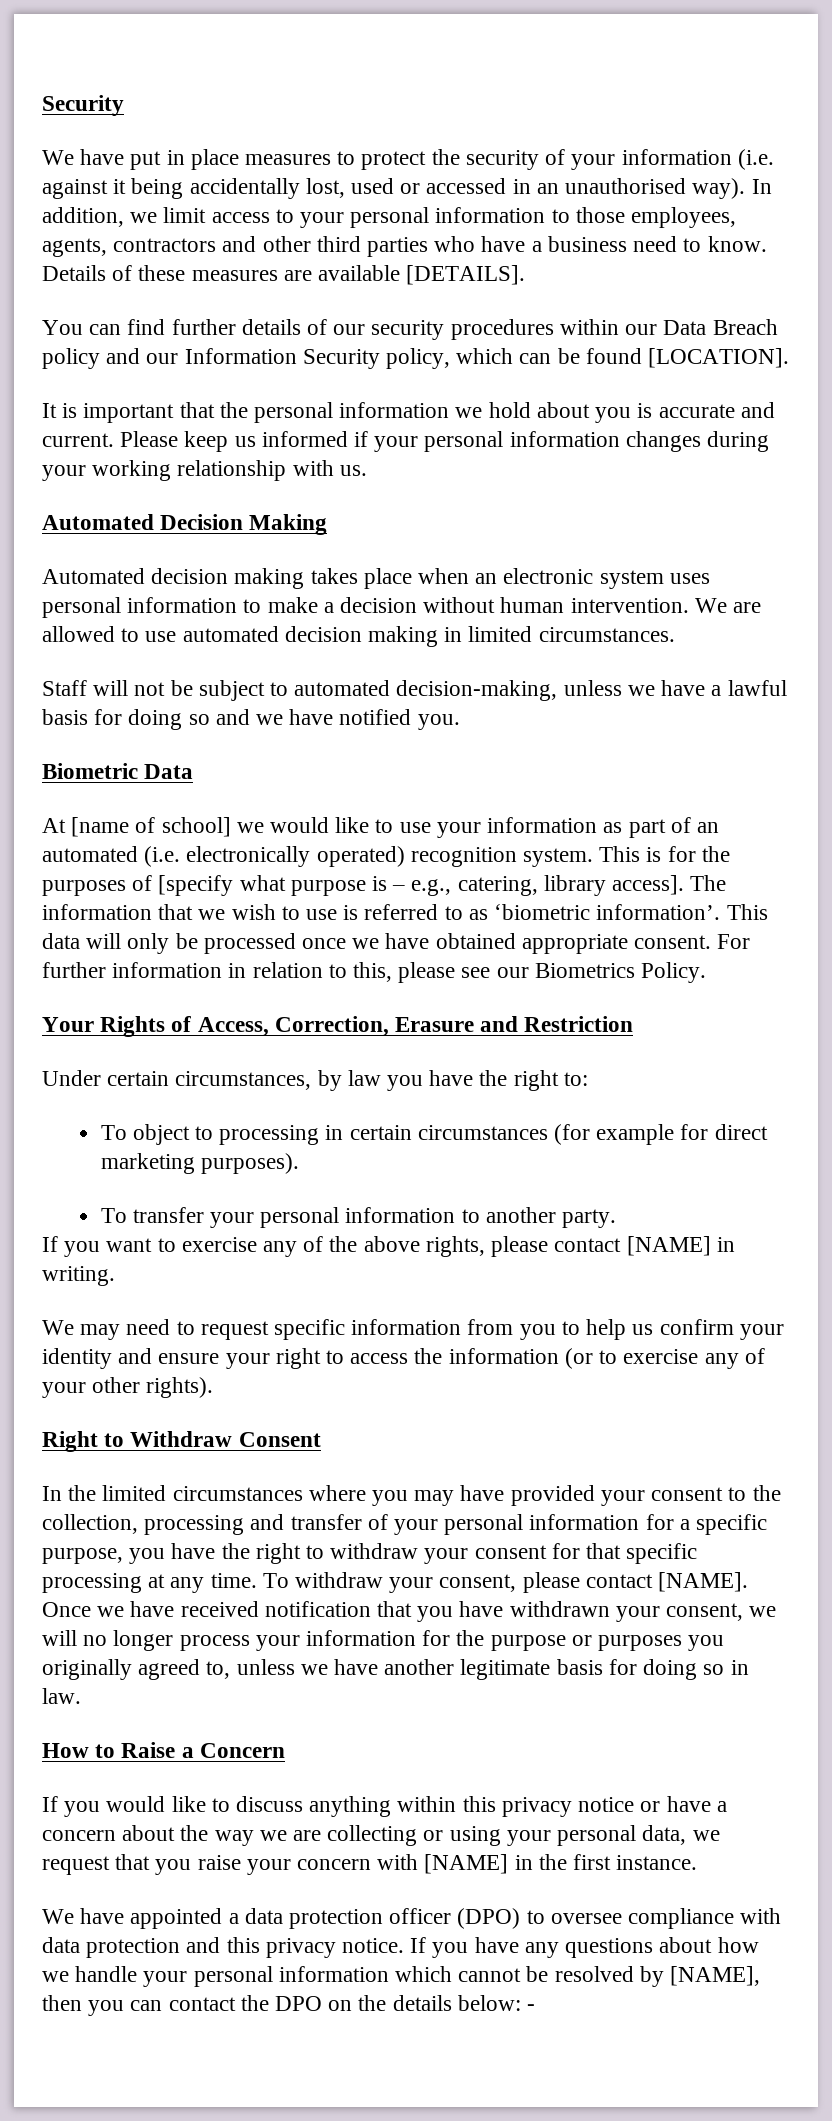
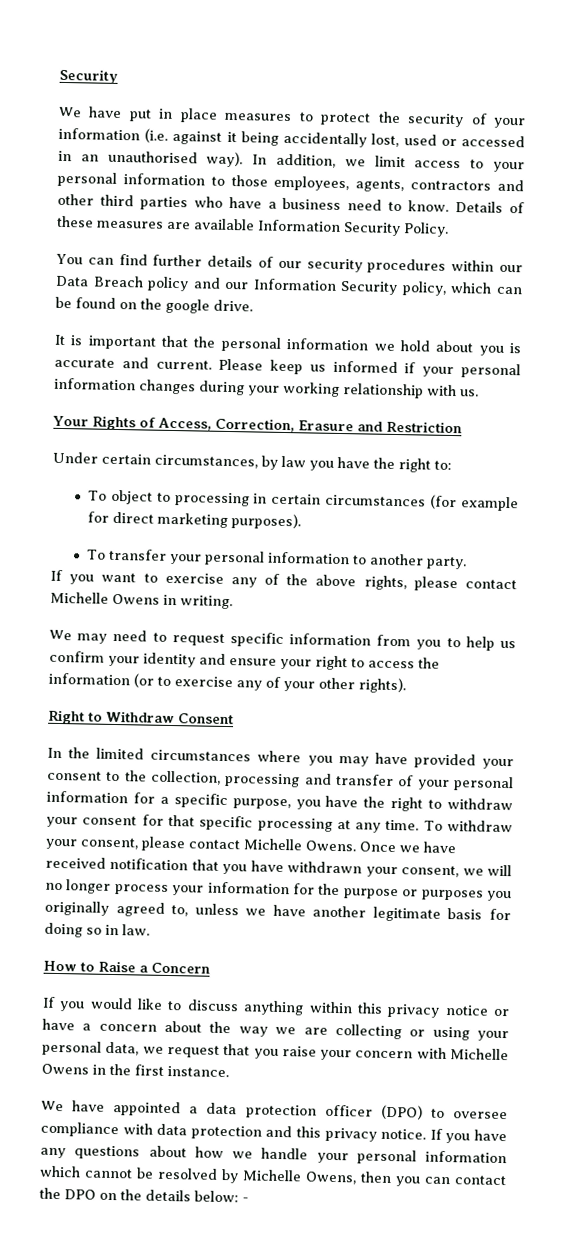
- Details of these measures are available [DETAILS].
+ Details of these measures are available Information Security Policy.
- You can find further details of our security procedures within our Data Breach policy and our Information Security policy, which can be found [LOCATION].
+ You can find further details of our security procedures within our Data Breach policy and our Information Security policy, which can be found on the google drive.
- Automated Decision Making
- Automated decision making takes place when an electronic system uses personal information to make a decision without human intervention. We are allowed to use automated decision making in limited circumstances.
- Staff will not be subject to automated decision-making, unless we have a lawful basis for doing so and we have notified you.
- Biometric Data
- At [name of school] we would like to use your information as part of an automated (i.e. electronically operated) recognition system. This is for the purposes of [specify what purpose is – e.g., catering, library access]. The information that we wish to use is referred to as ‘biometric information’. This data will only be processed once we have obtained appropriate consent. For further information in relation to this, please see our Biometrics Policy.
- If you want to exercise any of the above rights, please contact [NAME] in writing.
+ If you want to exercise any of the above rights, please contact Michelle Owens in writing.
- To withdraw your consent, please contact [NAME].
+ To withdraw your consent, please contact Michelle Owens.
- If you would like to discuss anything within this privacy notice or have a concern about the way we are collecting or using your personal data, we request that you raise your concern with [NAME] in the first instance.
+ If you would like to discuss anything within this privacy notice or have a concern about the way we are collecting or using your personal data, we request that you raise your concern with Michelle Owens in the first instance.
- If you have any questions about how we handle your personal information which cannot be resolved by [NAME], then you can contact the DPO on the details below: -
+ If you have any questions about how we handle your personal information which cannot be resolved by Michelle Owens, then you can contact the DPO on the details below: -

